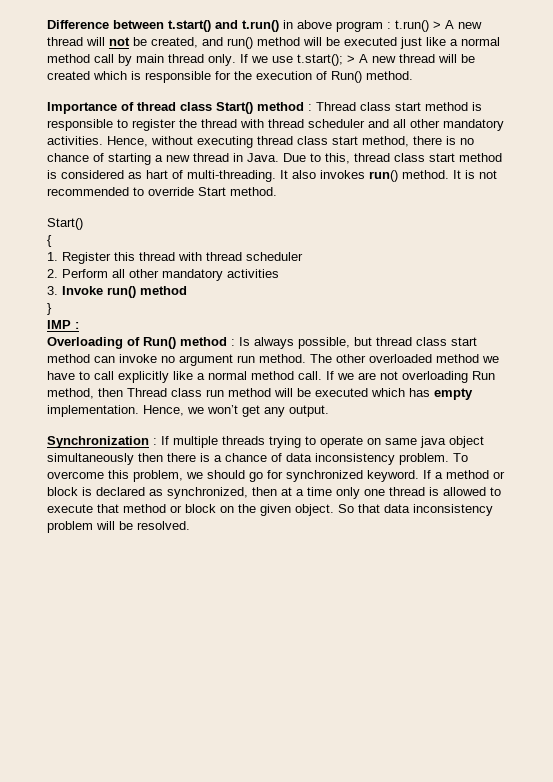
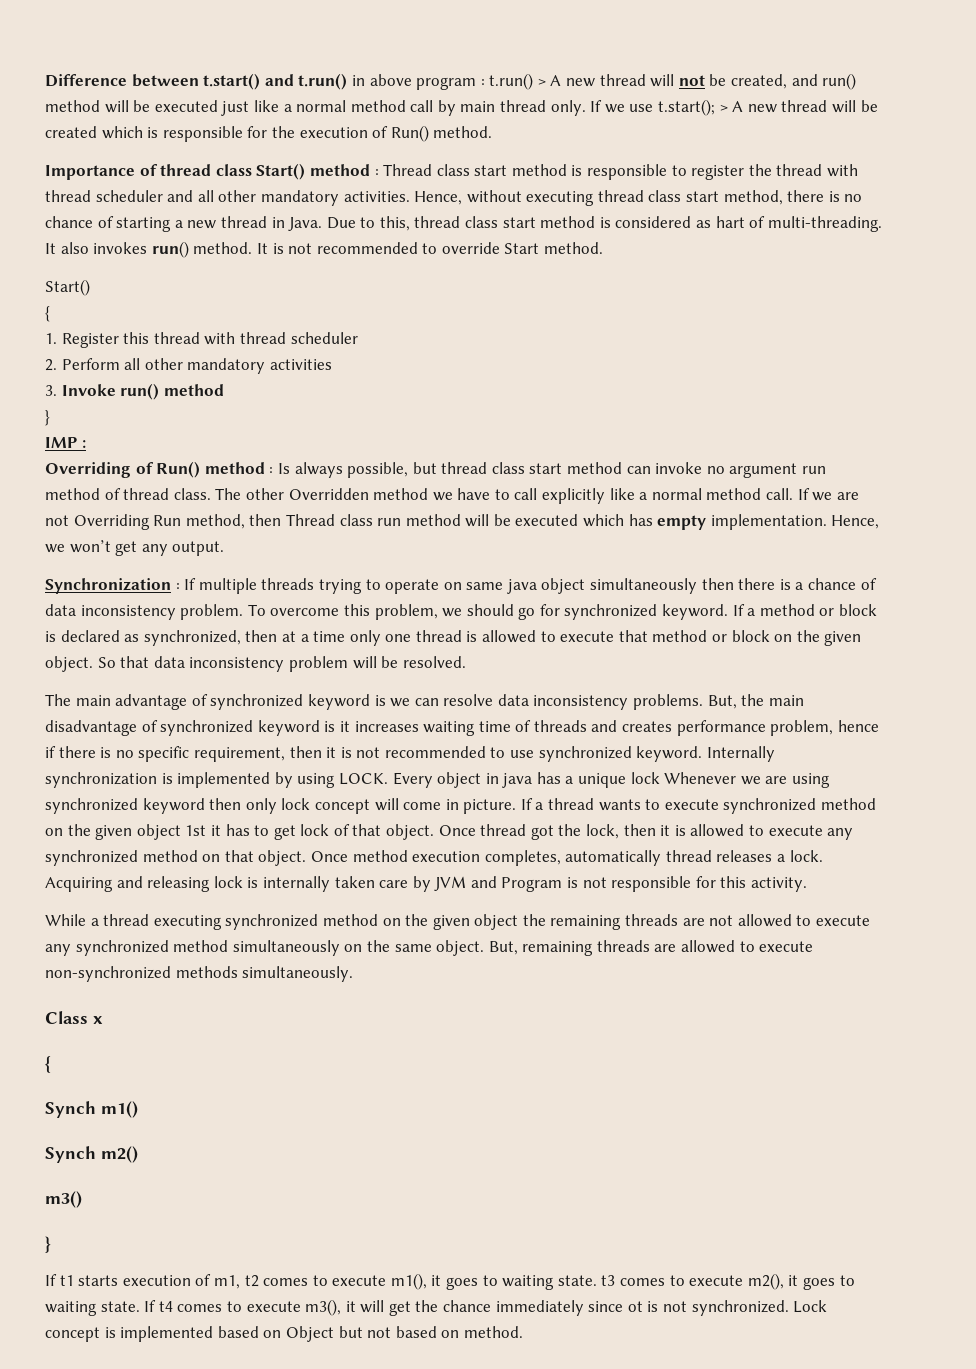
- Overloading of Run() method : Is always possible, but thread class start method can invoke no argument run method.
+ Overriding of Run() method : Is always possible, but thread class start method can invoke no argument run method of thread class.
- The other overloaded method we have to call explicitly like a normal method call.
+ The other Overridden method we have to call explicitly like a normal method call.
- If we are not overloading Run method, then Thread class run method will be executed which has empty implementation.
+ If we are not Overriding Run method, then Thread class run method will be executed which has empty implementation.
+ The main advantage of synchronized keyword is we can resolve data inconsistency problems. But, the main disadvantage of synchronized keyword is it increases waiting time of threads and creates performance problem, hence if there is no specific requirement, then it is not recommended to use synchronized keyword. Internally synchronization is implemented by using LOCK. Every object in java has a unique lock Whenever we are using synchronized keyword then only lock concept will come in picture. If a thread wants to execute synchronized method on the given object 1st it has to get lock of that object. Once thread got the lock, then it is allowed to execute any synchronized method on that object. Once method execution completes, automatically thread releases a lock. Acquiring and releasing lock is internally taken care by JVM and Program is not responsible for this activity.
+ While a thread executing synchronized method on the given object the remaining threads are not allowed to execute any synchronized method simultaneously on the same object. But, remaining threads are allowed to execute non-synchronized methods simultaneously.
+ Class x
+ {
+ Synch m1()
+ Synch m2()
+ m3()
+ }
+ If t1 starts execution of m1, t2 comes to execute m1(), it goes to waiting state. t3 comes to execute m2(), it goes to waiting state. If t4 comes to execute m3(), it will get the chance immediately since ot is not synchronized. Lock concept is implemented based on Object but not based on method.

